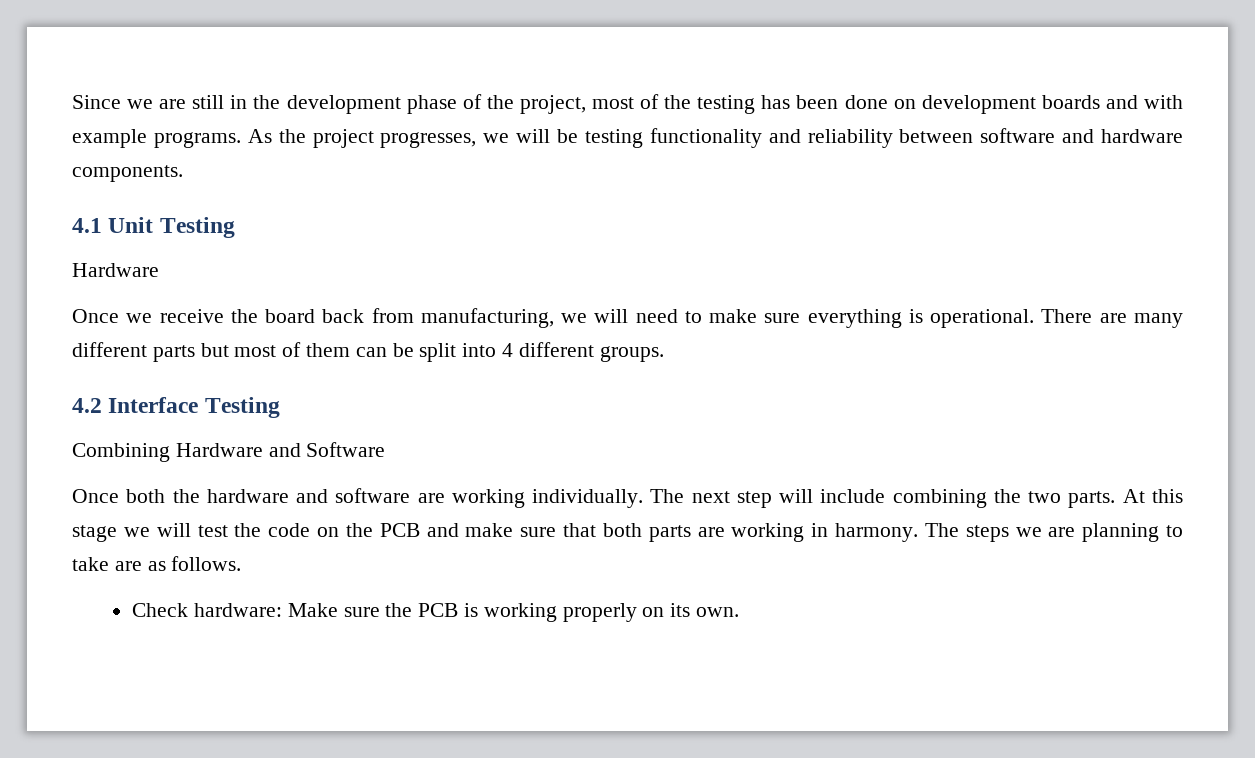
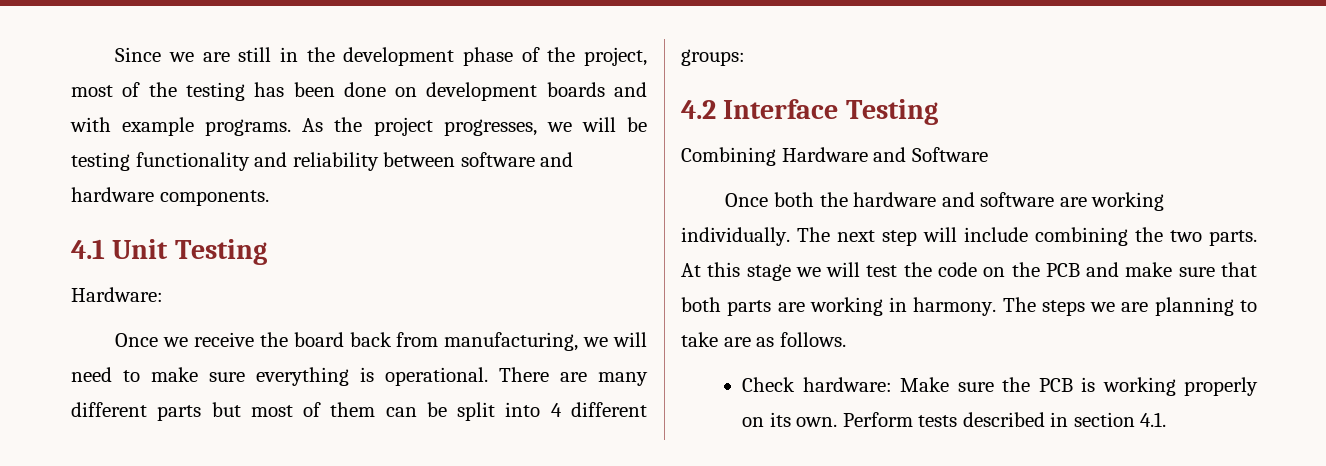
  4.1 Unit Testing
- Hardware
+ Hardware:
- There are many different parts but most of them can be split into 4 different groups.
+ There are many different parts but most of them can be split into 4 different groups:
+ Perform tests described in section 4.1.

